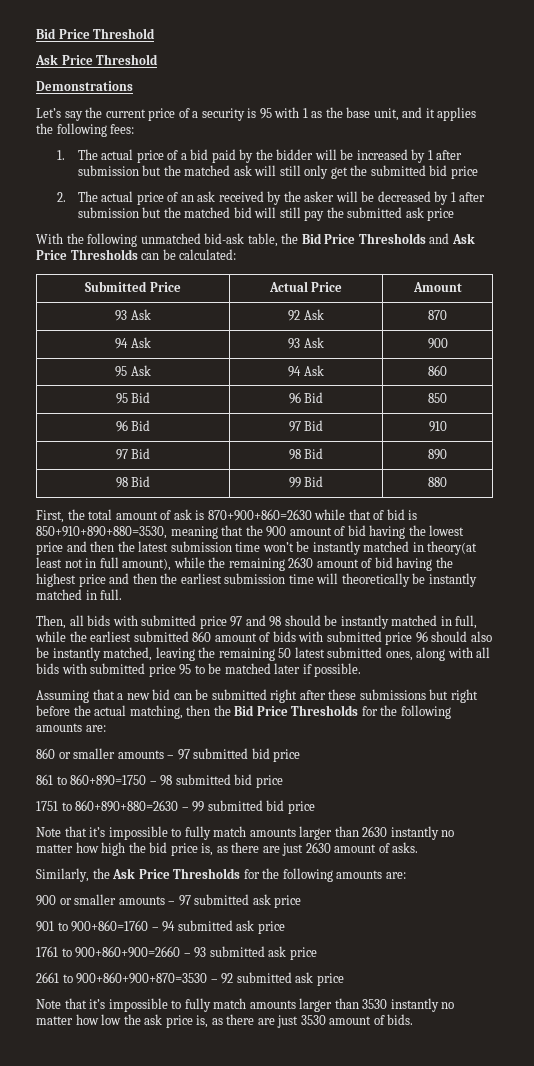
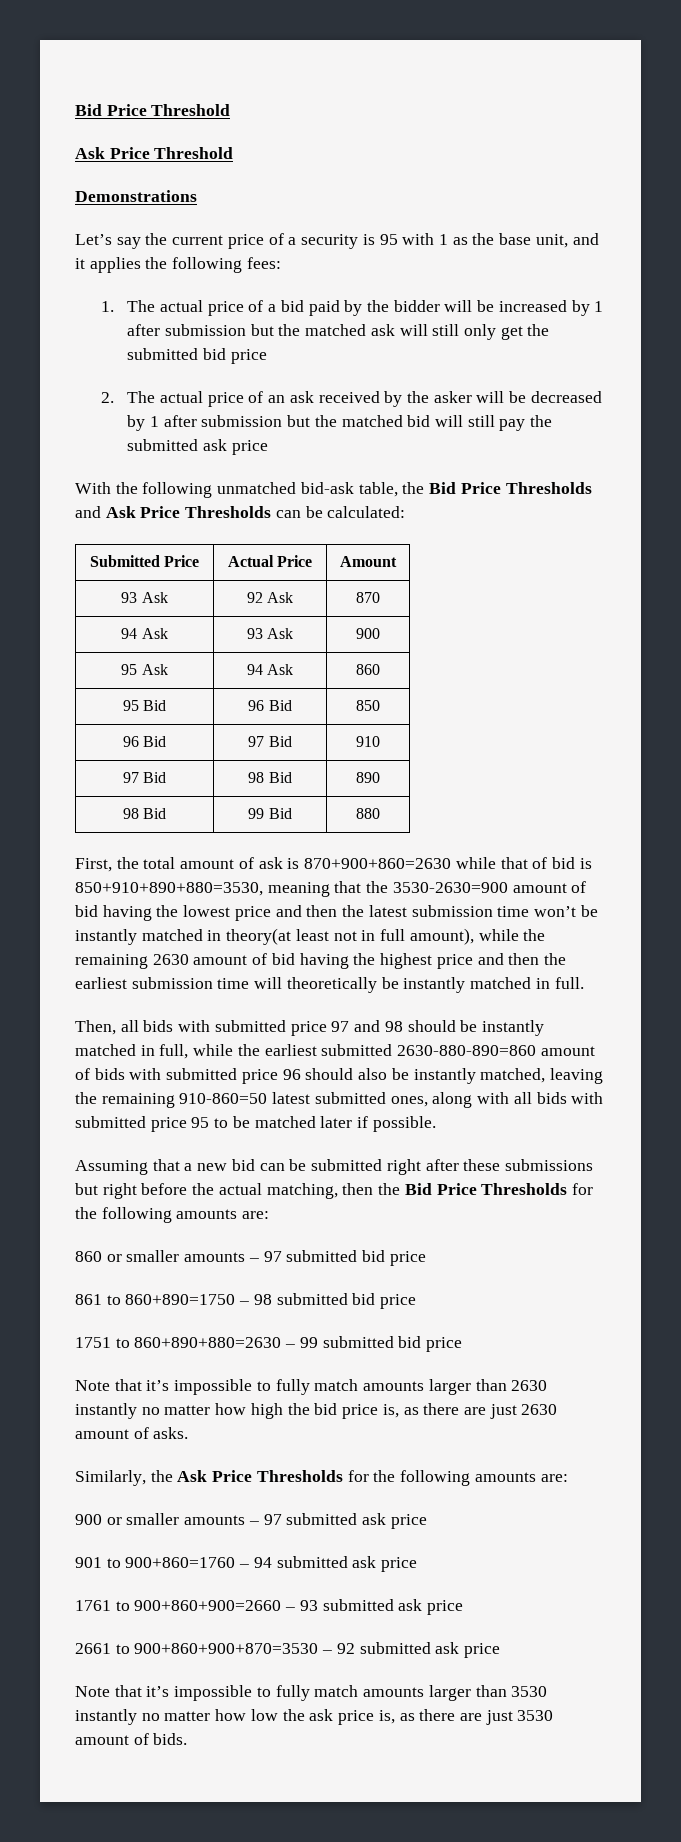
- First, the total amount of ask is 870+900+860=2630 while that of bid is 850+910+890+880=3530, meaning that the 900 amount of bid having the lowest price and then the latest submission time won’t be instantly matched in theory(at least not in full amount), while the remaining 2630 amount of bid having the highest price and then the earliest submission time will theoretically be instantly matched in full.
+ First, the total amount of ask is 870+900+860=2630 while that of bid is 850+910+890+880=3530, meaning that the 3530-2630=900 amount of bid having the lowest price and then the latest submission time won’t be instantly matched in theory(at least not in full amount), while the remaining 2630 amount of bid having the highest price and then the earliest submission time will theoretically be instantly matched in full.
- Then, all bids with submitted price 97 and 98 should be instantly matched in full, while the earliest submitted 860 amount of bids with submitted price 96 should also be instantly matched, leaving the remaining 50 latest submitted ones, along with all bids with submitted price 95 to be matched later if possible.
+ Then, all bids with submitted price 97 and 98 should be instantly matched in full, while the earliest submitted 2630-880-890=860 amount of bids with submitted price 96 should also be instantly matched, leaving the remaining 910-860=50 latest submitted ones, along with all bids with submitted price 95 to be matched later if possible.

